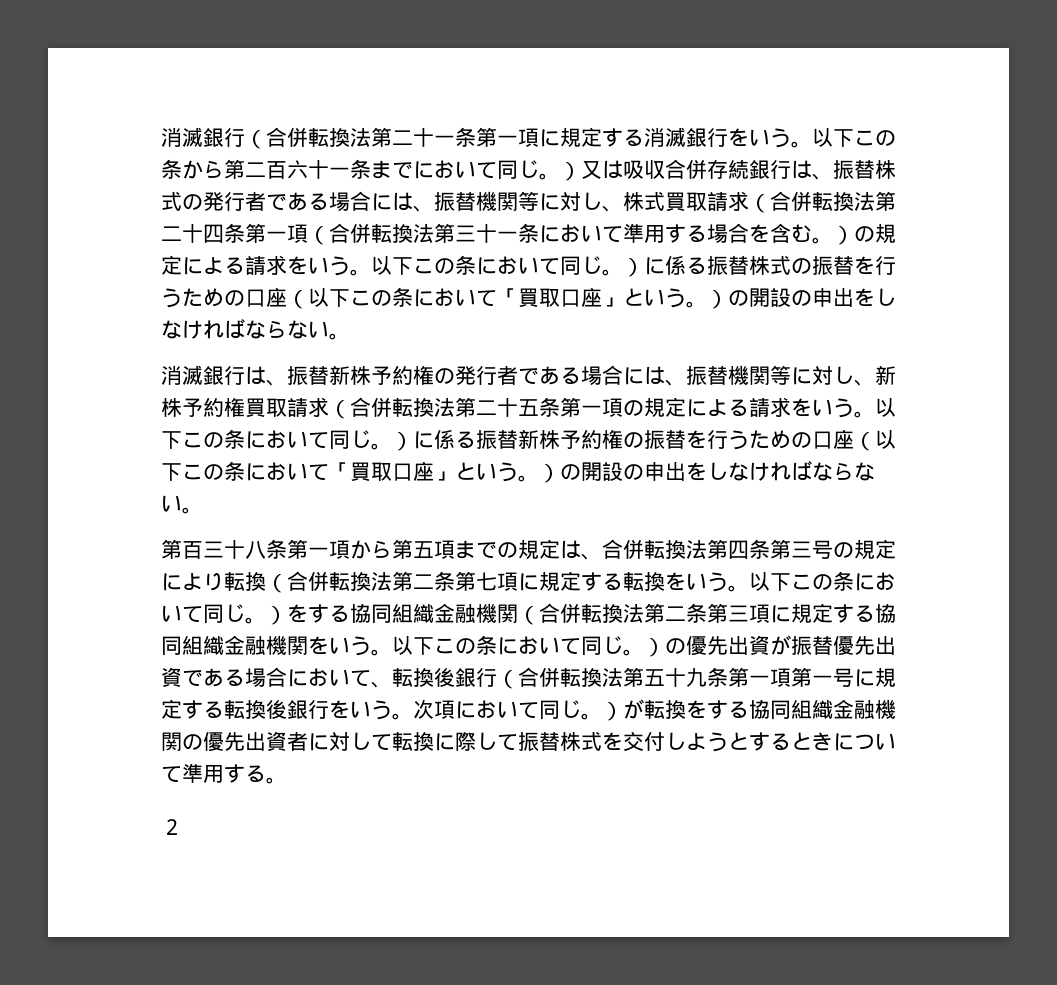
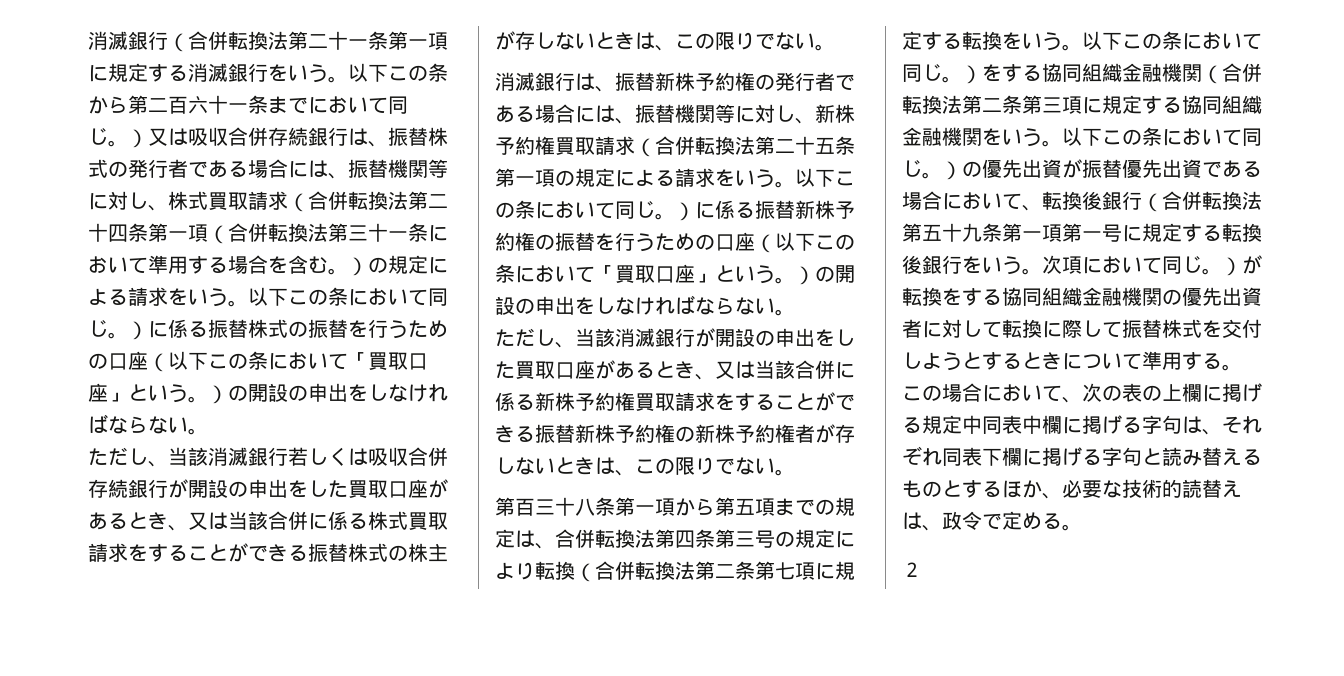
+ ただし、当該消滅銀行若しくは吸収合併存続銀行が開設の申出をした買取口座があるとき、又は当該合併に係る株式買取請求をすることができる振替株式の株主が存しないときは、この限りでない。
+ ただし、当該消滅銀行が開設の申出をした買取口座があるとき、又は当該合併に係る新株予約権買取請求をすることができる振替新株予約権の新株予約権者が存しないときは、この限りでない。
+ この場合において、次の表の上欄に掲げる規定中同表中欄に掲げる字句は、それぞれ同表下欄に掲げる字句と読み替えるものとするほか、必要な技術的読替えは、政令で定める。

